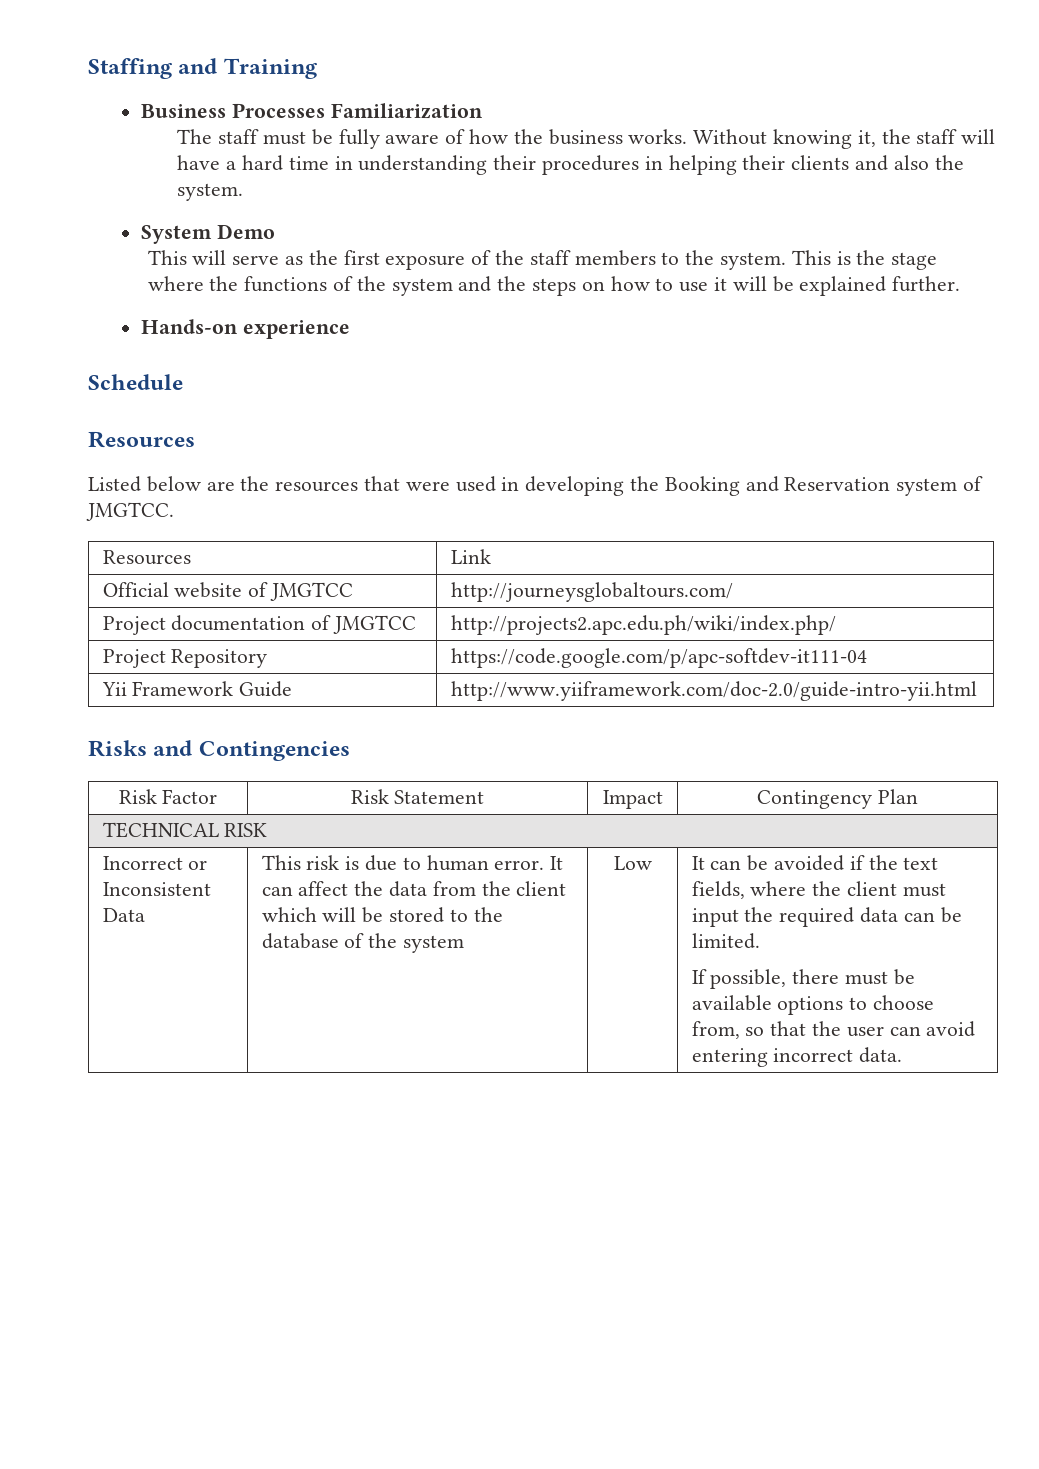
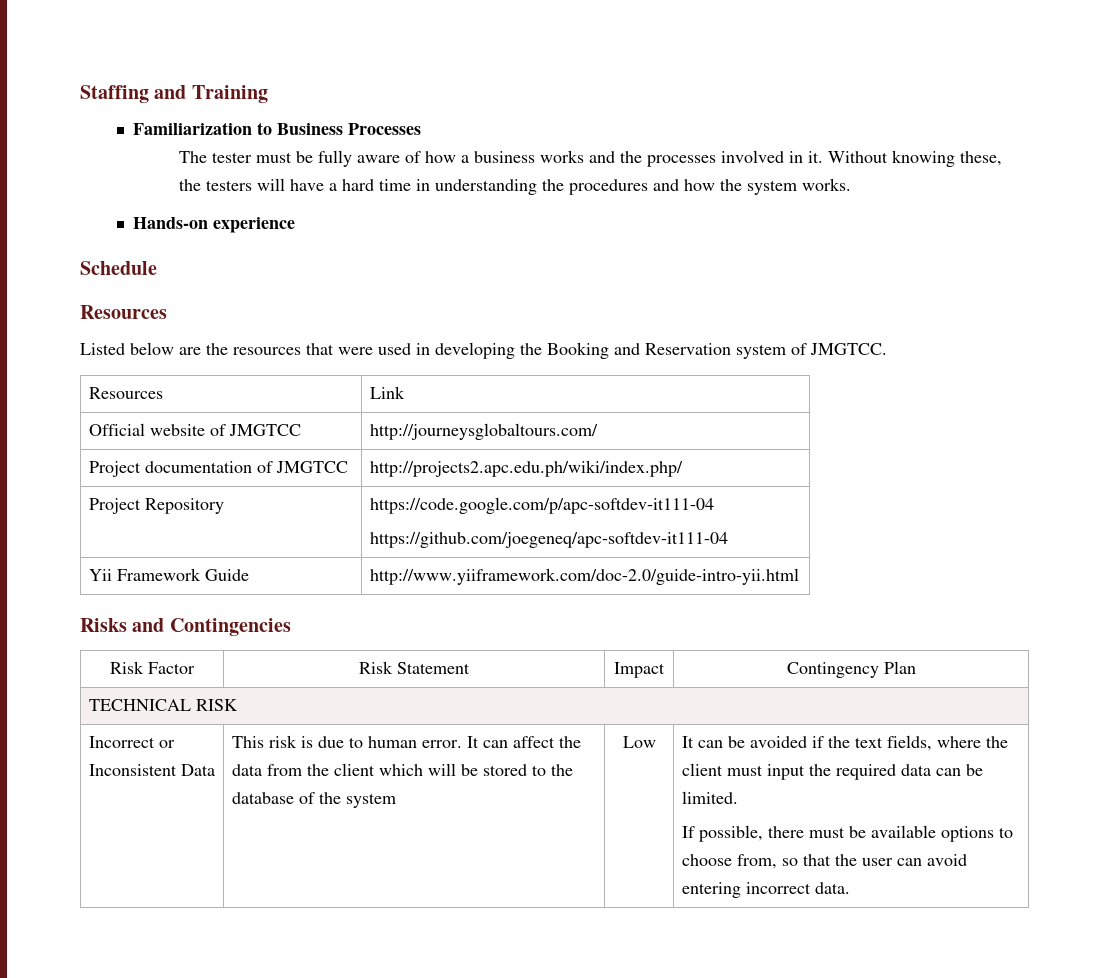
- Business Processes Familiarization
+ Familiarization to Business Processes
- The staff must be fully aware of how the business works. Without knowing it, the staff will have a hard time in understanding their procedures in helping their clients and also the system.
- System Demo
- This will serve as the first exposure of the staff members to the system. This is the stage where the functions of the system and the steps on how to use it will be explained further.
+ The tester must be fully aware of how a business works and the processes involved in it. Without knowing these, the testers will have a hard time in understanding the procedures and how the system works.
  Project Repository | https://code.google.com/p/apc-softdev-it111-04
+ https://github.com/joegeneq/apc-softdev-it111-04

